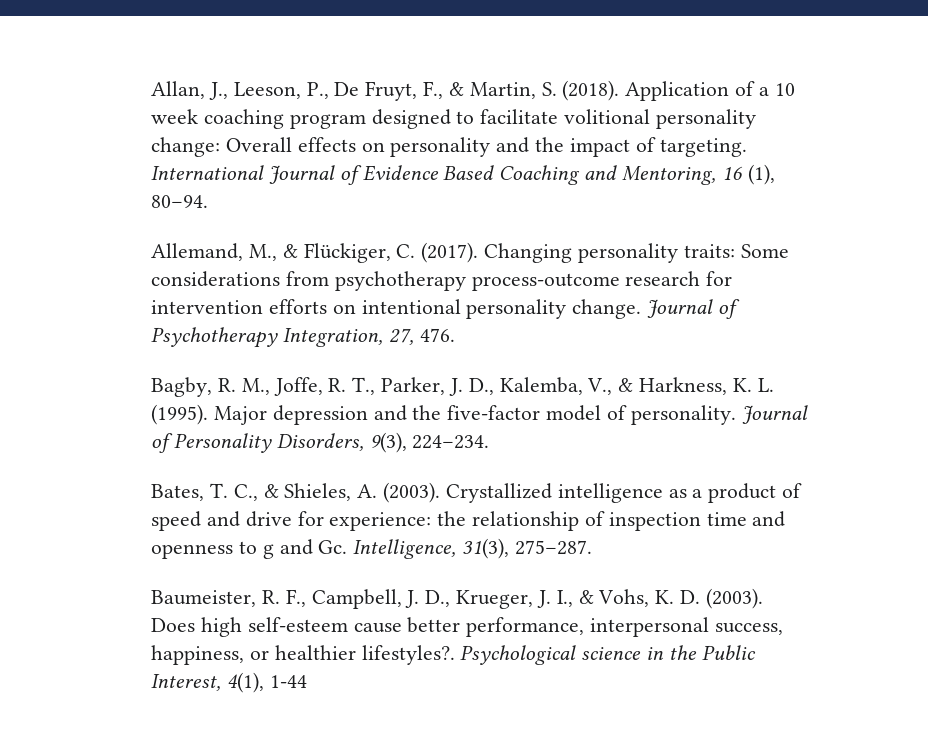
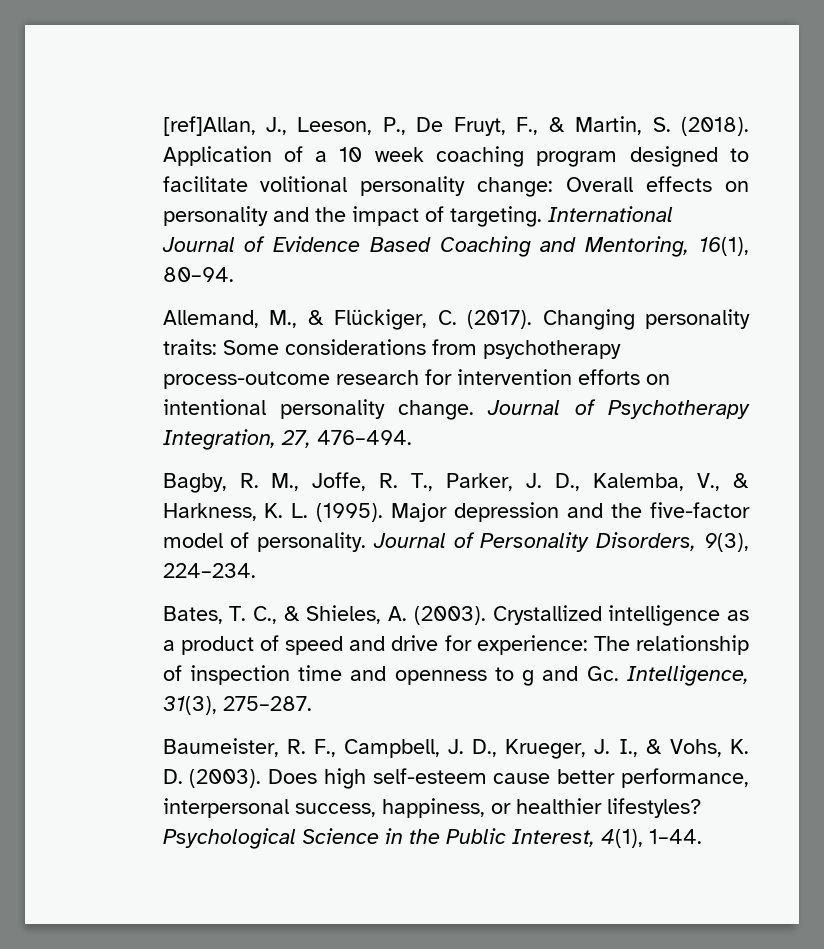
- Allan, J., Leeson, P., De Fruyt, F., & Martin, S. (2018).
+ [ref]Allan, J., Leeson, P., De Fruyt, F., & Martin, S. (2018).
- International Journal of Evidence Based Coaching and Mentoring, 16 (1), 80–94.
+ International Journal of Evidence Based Coaching and Mentoring, 16(1), 80–94.
- Journal of Psychotherapy Integration, 27, 476.
+ Journal of Psychotherapy Integration, 27, 476–494.
- Crystallized intelligence as a product of speed and drive for experience: the relationship of inspection time and openness to g and Gc. Intelligence, 31(3), 275–287.
+ Crystallized intelligence as a product of speed and drive for experience: The relationship of inspection time and openness to g and Gc. Intelligence, 31(3), 275–287.
- Does high self-esteem cause better performance, interpersonal success, happiness, or healthier lifestyles?. Psychological science in the Public Interest, 4(1), 1-44
+ Does high self-esteem cause better performance, interpersonal success, happiness, or healthier lifestyles? Psychological Science in the Public Interest, 4(1), 1–44.

